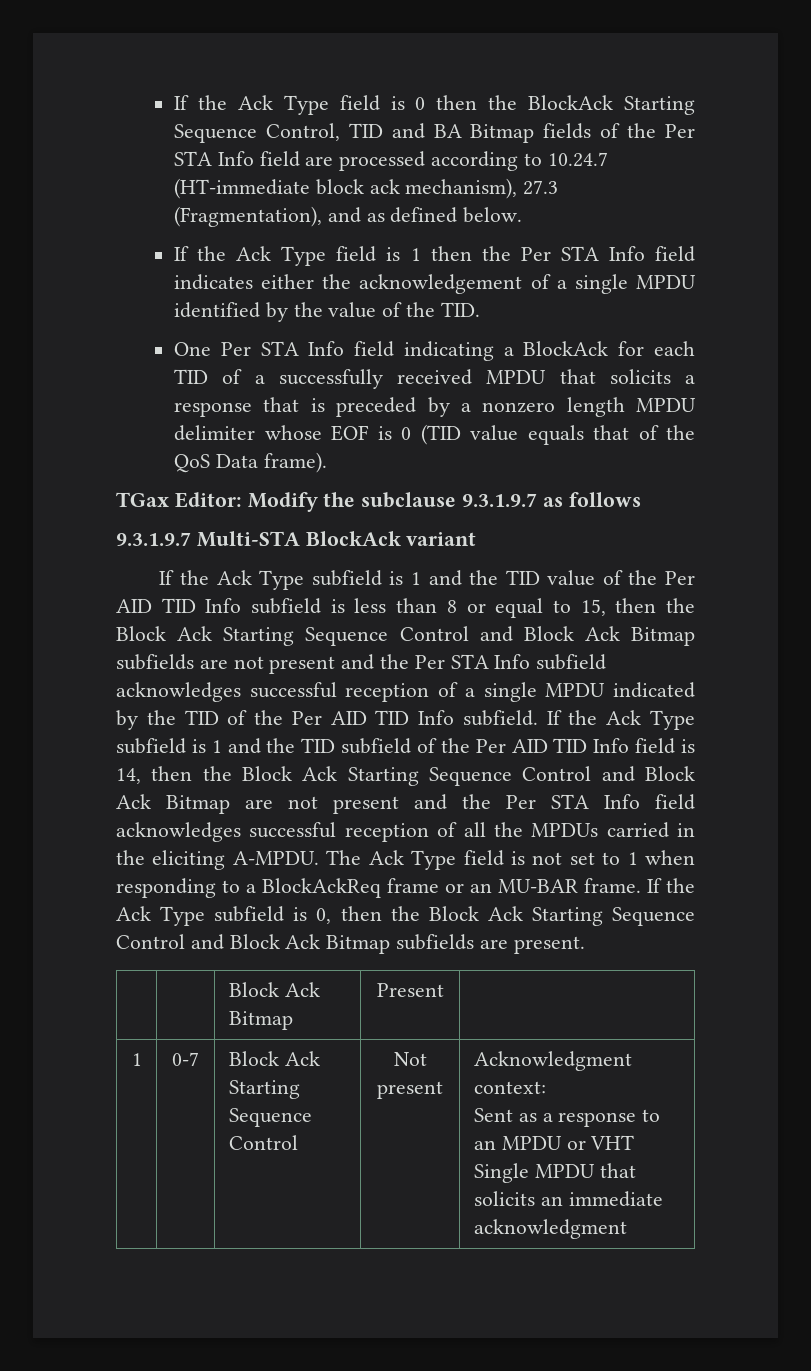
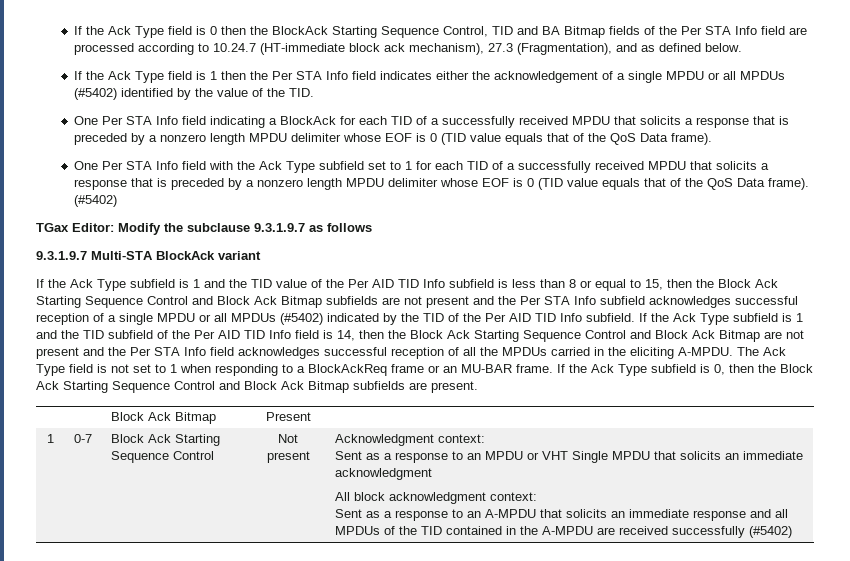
- If the Ack Type field is 1 then the Per STA Info field indicates either the acknowledgement of a single MPDU identified by the value of the TID.
+ If the Ack Type field is 1 then the Per STA Info field indicates either the acknowledgement of a single MPDU or all MPDUs (#5402) identified by the value of the TID.
+ One Per STA Info field with the Ack Type subfield set to 1 for each TID of a successfully received MPDU that solicits a response that is preceded by a nonzero length MPDU delimiter whose EOF is 0 (TID value equals that of the QoS Data frame). (#5402)
- If the Ack Type subfield is 1 and the TID value of the Per AID TID Info subfield is less than 8 or equal to 15, then the Block Ack Starting Sequence Control and Block Ack Bitmap subfields are not present and the Per STA Info subfield acknowledges successful reception of a single MPDU indicated by the TID of the Per AID TID Info subfield.
+ If the Ack Type subfield is 1 and the TID value of the Per AID TID Info subfield is less than 8 or equal to 15, then the Block Ack Starting Sequence Control and Block Ack Bitmap subfields are not present and the Per STA Info subfield acknowledges successful reception of a single MPDU or all MPDUs (#5402) indicated by the TID of the Per AID TID Info subfield.
+ All block acknowledgment context:
+ Sent as a response to an A-MPDU that solicits an immediate response and all MPDUs of the TID contained in the A-MPDU are received successfully (#5402)

